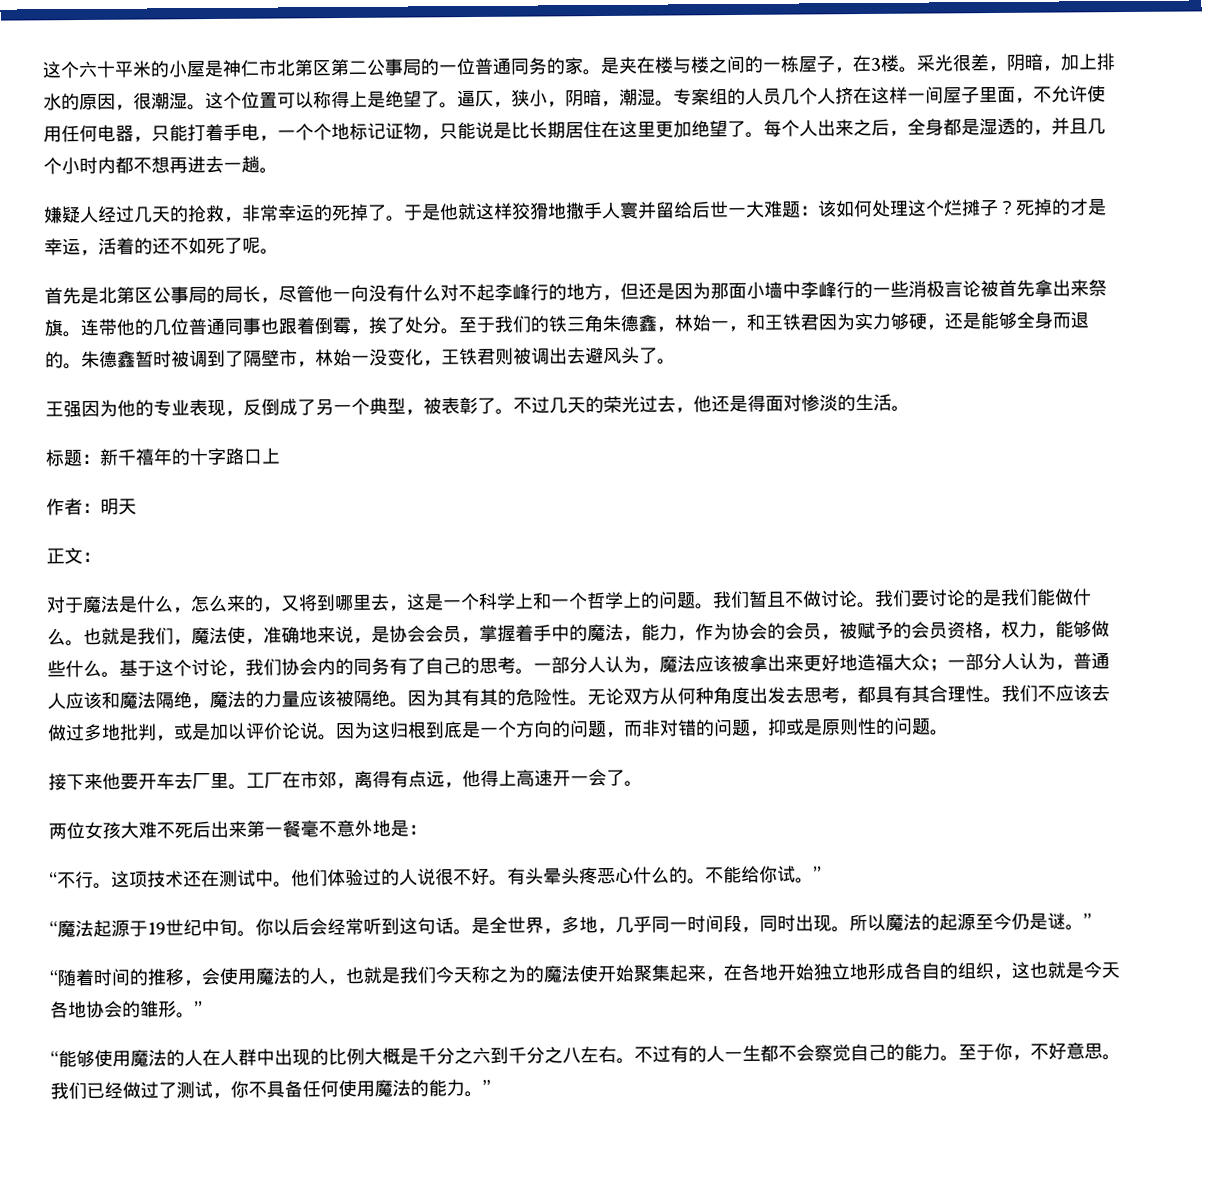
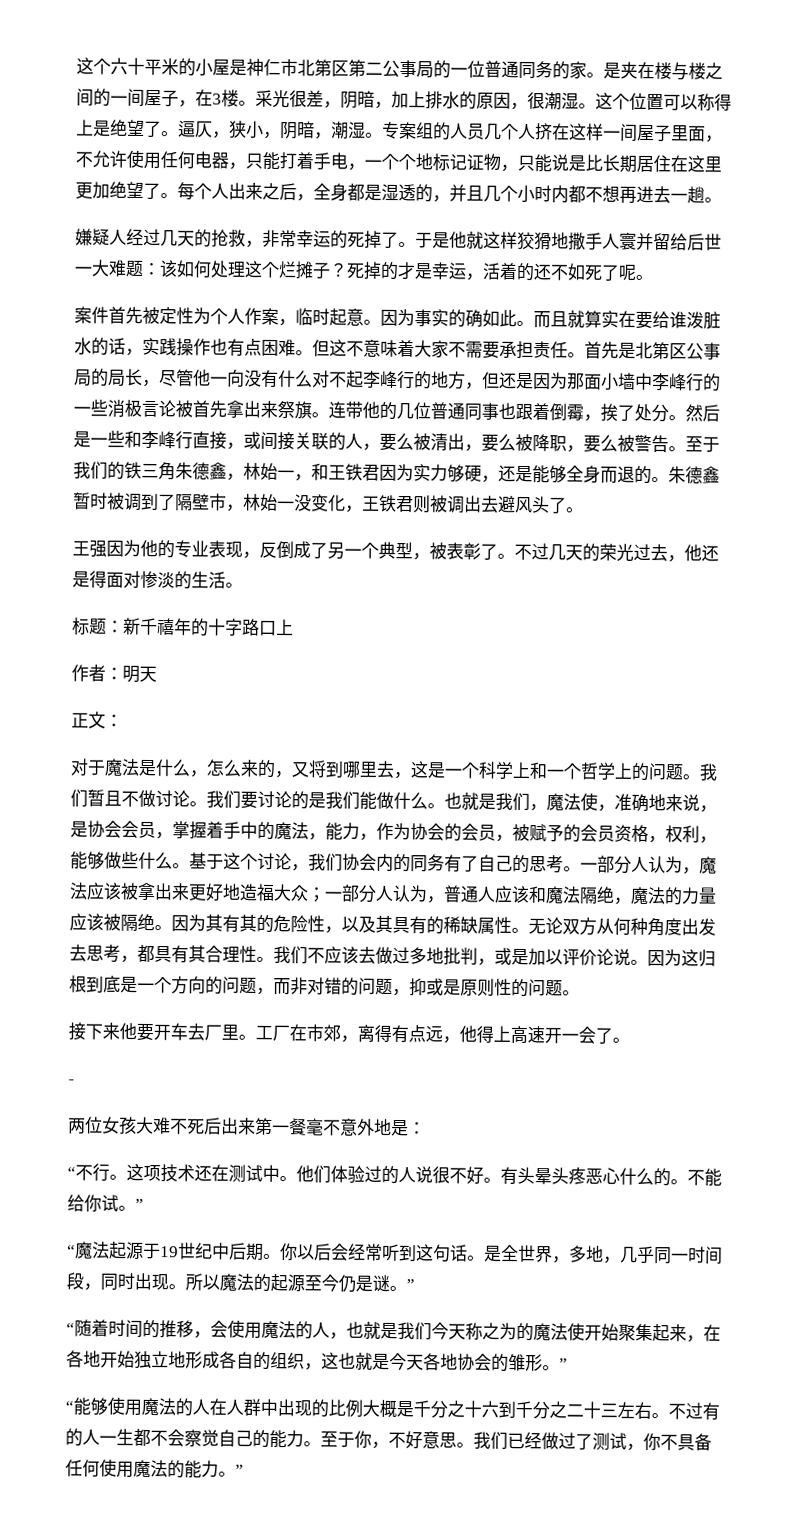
- 是夹在楼与楼之间的一栋屋子，在3楼。
+ 是夹在楼与楼之间的一间屋子，在3楼。
+ 案件首先被定性为个人作案，临时起意。因为事实的确如此。而且就算实在要给谁泼脏水的话，实践操作也有点困难。但这不意味着大家不需要承担责任。
+ 然后是一些和李峰行直接，或间接关联的人，要么被清出，要么被降职，要么被警告。
- 也就是我们，魔法使，准确地来说，是协会会员，掌握着手中的魔法，能力，作为协会的会员，被赋予的会员资格，权力，能够做些什么。
+ 也就是我们，魔法使，准确地来说，是协会会员，掌握着手中的魔法，能力，作为协会的会员，被赋予的会员资格，权利，能够做些什么。
- 因为其有其的危险性。
+ 因为其有其的危险性，以及其具有的稀缺属性。
+ -
- “魔法起源于19世纪中旬。
+ “魔法起源于19世纪中后期。
- “能够使用魔法的人在人群中出现的比例大概是千分之六到千分之八左右。
+ “能够使用魔法的人在人群中出现的比例大概是千分之十六到千分之二十三左右。

